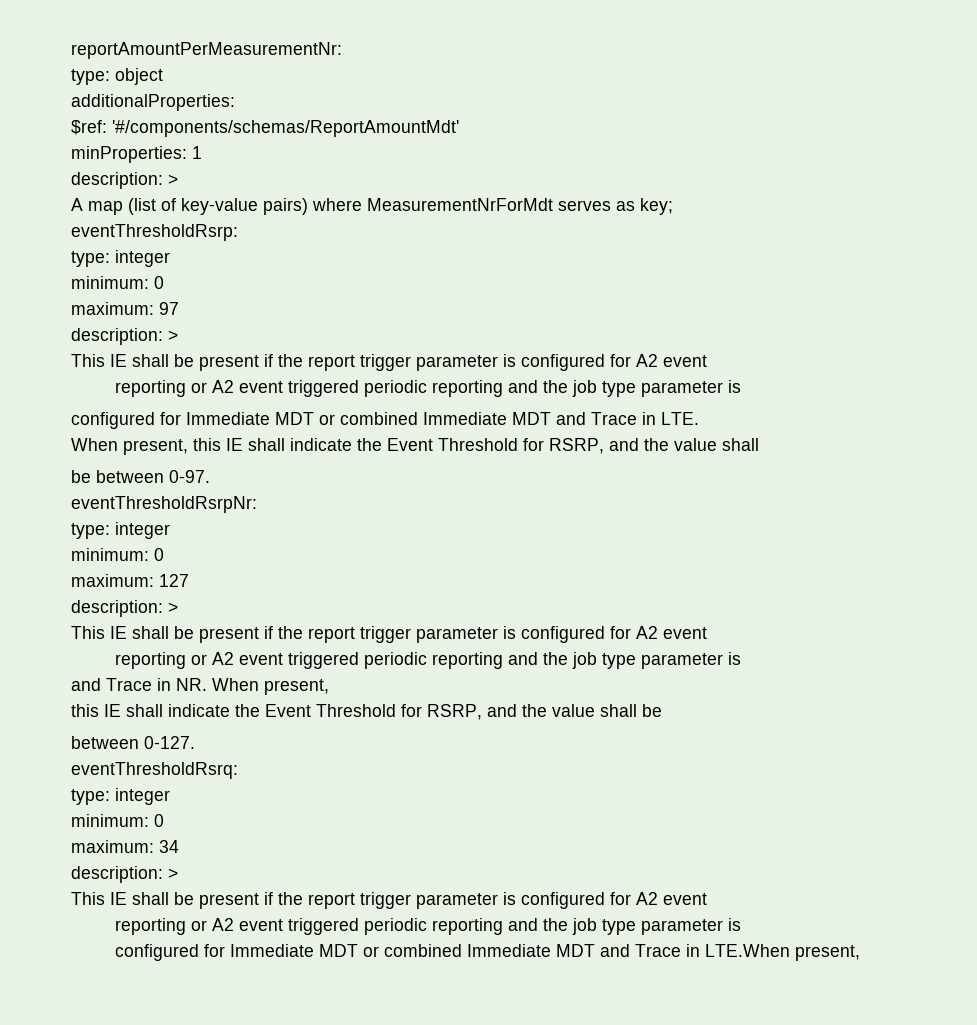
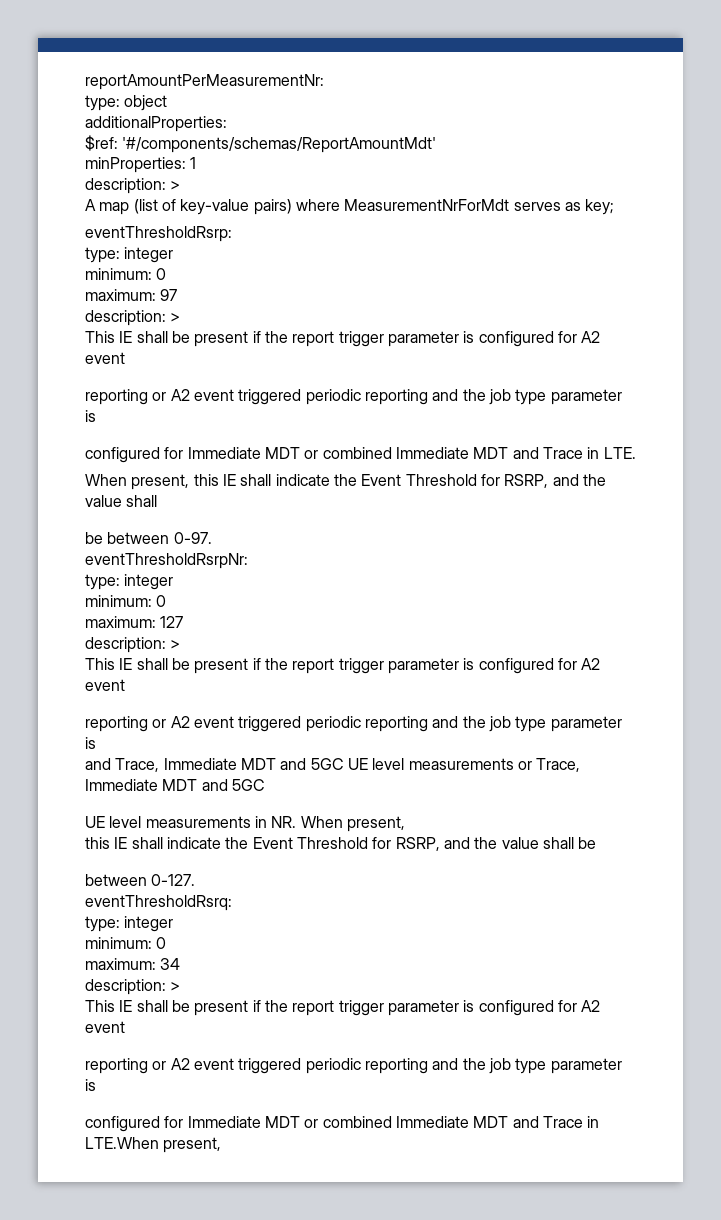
- and Trace in NR. When present,
+ and Trace, Immediate MDT and 5GC UE level measurements or Trace, Immediate MDT and 5GC
+ UE level measurements in NR. When present,

